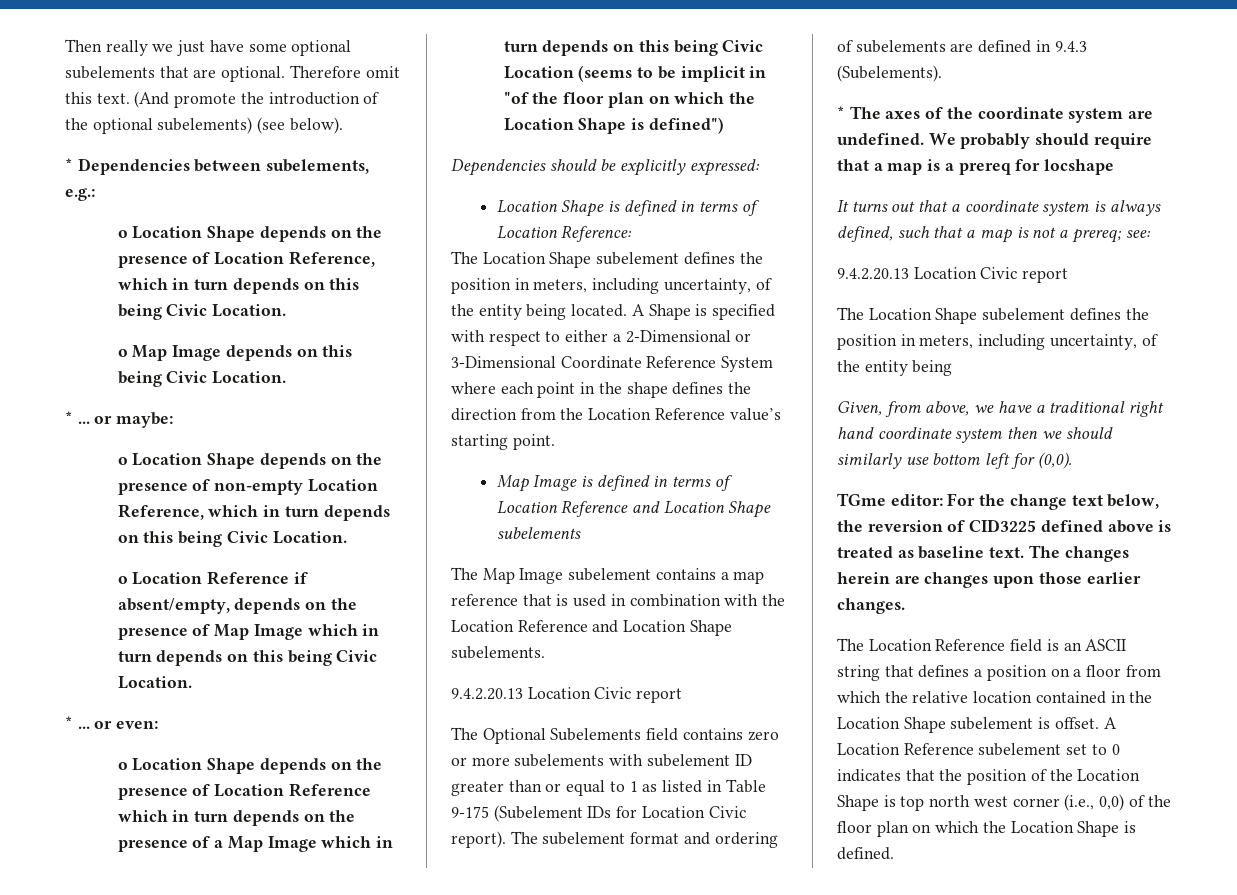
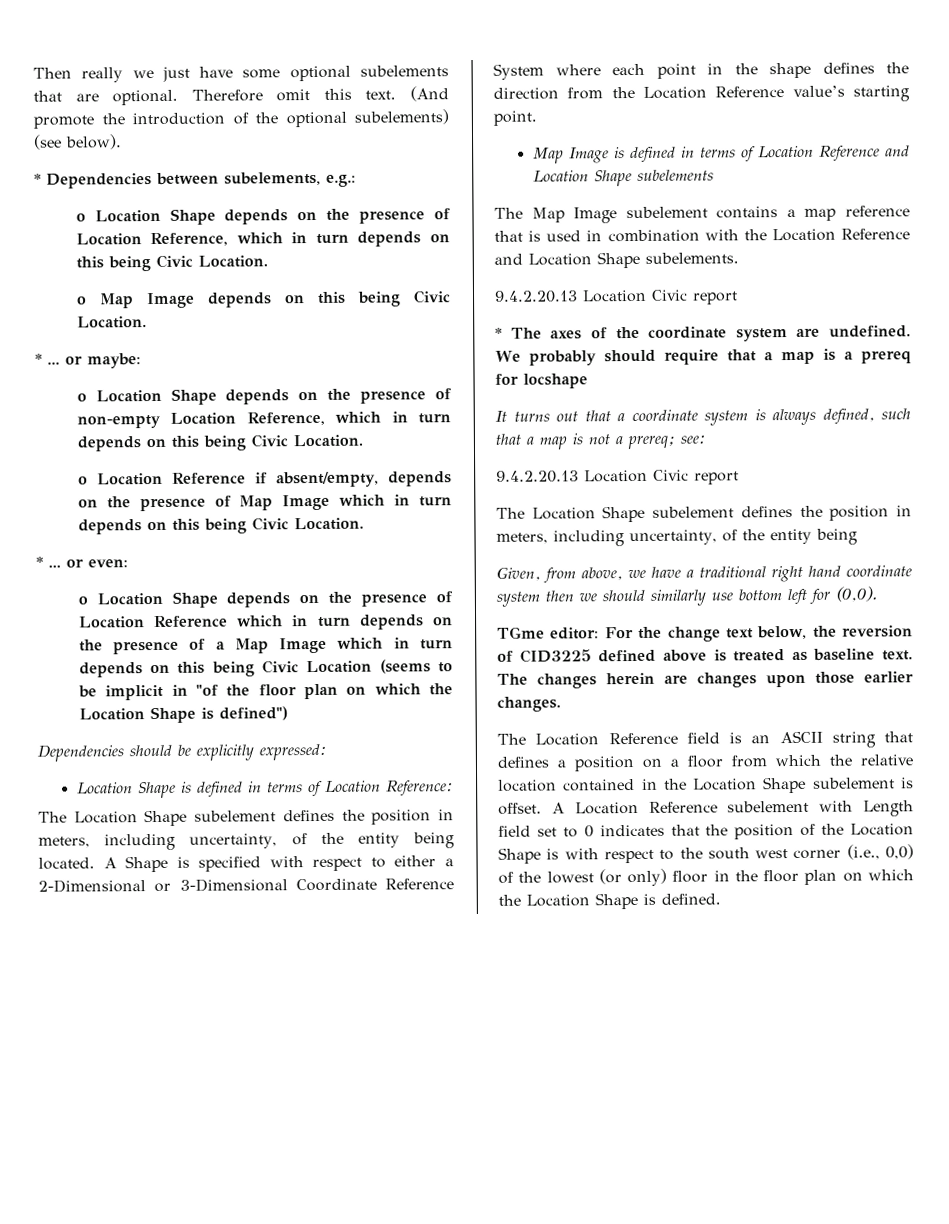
- The Optional Subelements field contains zero or more subelements with subelement ID greater than or equal to 1 as listed in Table 9-175 (Subelement IDs for Location Civic report). The subelement format and ordering of subelements are defined in 9.4.3 (Subelements).
- A Location Reference subelement set to 0 indicates that the position of the Location Shape is top north west corner (i.e., 0,0) of the floor plan on which the Location Shape is defined.
+ A Location Reference subelement with Length field set to 0 indicates that the position of the Location Shape is with respect to the south west corner (i.e., 0,0) of the lowest (or only) floor in the floor plan on which the Location Shape is defined.

